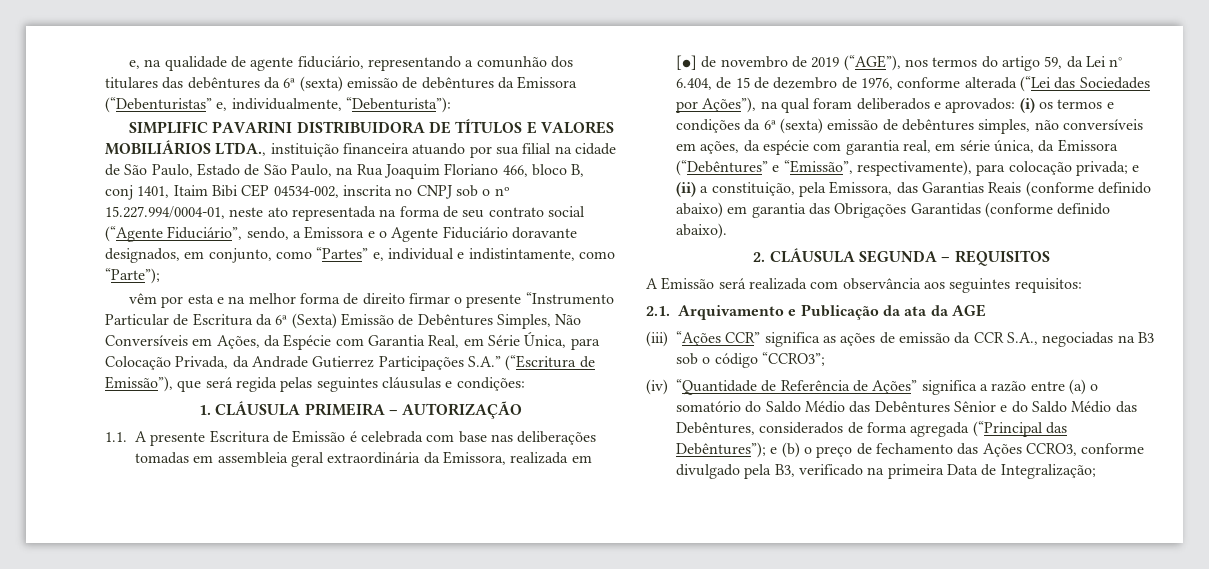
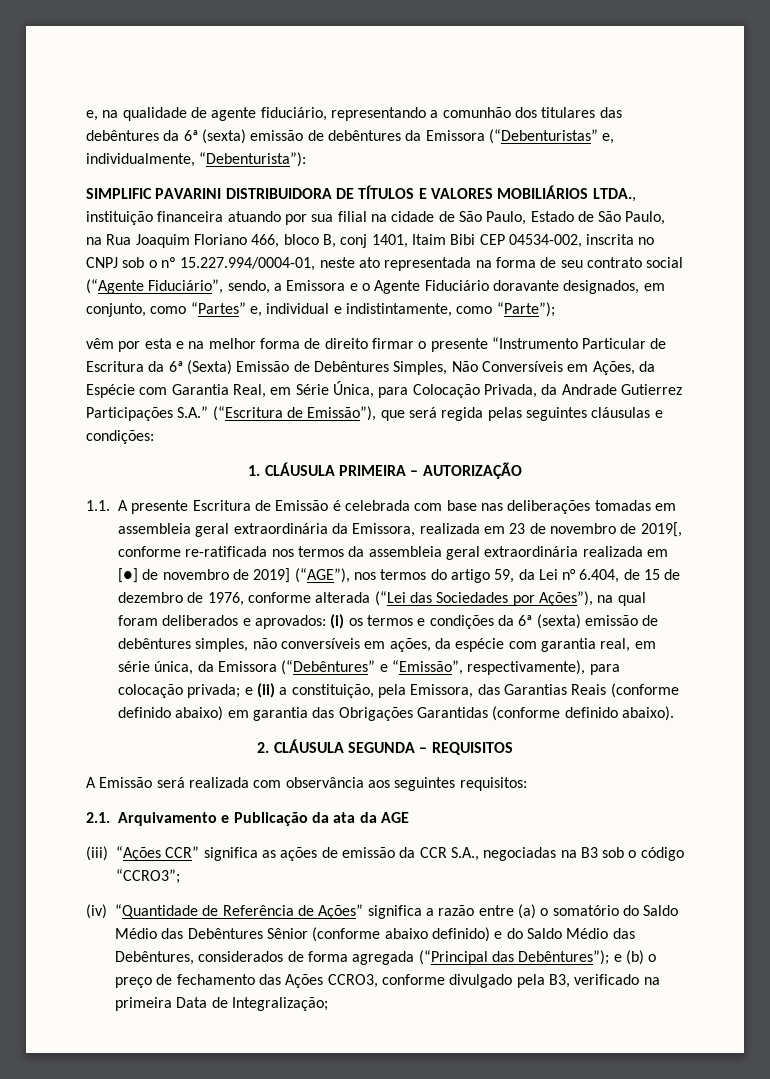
- 1.1. A presente Escritura de Emissão é celebrada com base nas deliberações tomadas em assembleia geral extraordinária da Emissora, realizada em [●] de novembro de 2019 (“AGE”), nos termos do artigo 59, da Lei n° 6.404, de 15 de dezembro de 1976, conforme alterada (“Lei das Sociedades por Ações”), na qual foram deliberados e aprovados:
+ 1.1. A presente Escritura de Emissão é celebrada com base nas deliberações tomadas em assembleia geral extraordinária da Emissora, realizada em 23 de novembro de 2019[, conforme re-ratificada nos termos da assembleia geral extraordinária realizada em [●] de novembro de 2019] (“AGE”), nos termos do artigo 59, da Lei n° 6.404, de 15 de dezembro de 1976, conforme alterada (“Lei das Sociedades por Ações”), na qual foram deliberados e aprovados:
- (iv) “Quantidade de Referência de Ações” significa a razão entre (a) o somatório do Saldo Médio das Debêntures Sênior e do Saldo Médio das Debêntures, considerados de forma agregada (“Principal das Debêntures”); e (b) o preço de fechamento das Ações CCRO3, conforme divulgado pela B3, verificado na primeira Data de Integralização;
+ (iv) “Quantidade de Referência de Ações” significa a razão entre (a) o somatório do Saldo Médio das Debêntures Sênior (conforme abaixo definido) e do Saldo Médio das Debêntures, considerados de forma agregada (“Principal das Debêntures”); e (b) o preço de fechamento das Ações CCRO3, conforme divulgado pela B3, verificado na primeira Data de Integralização;

